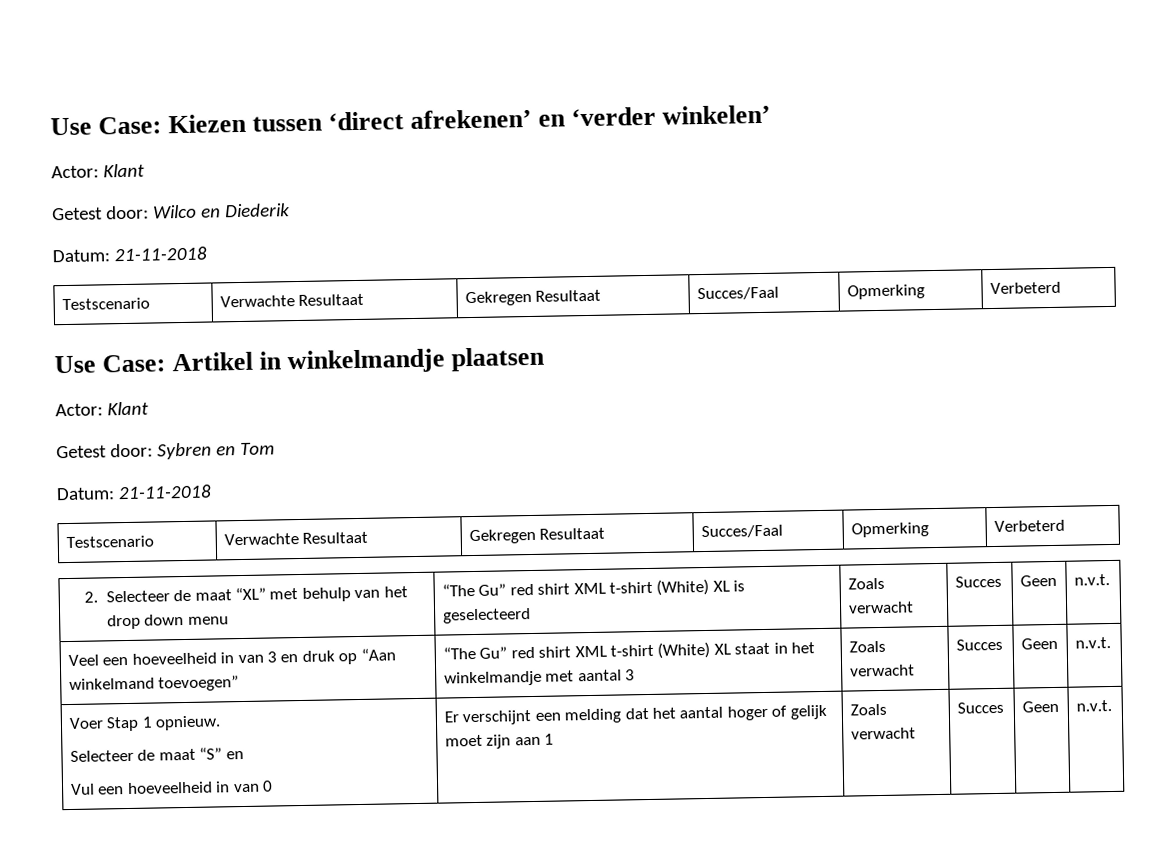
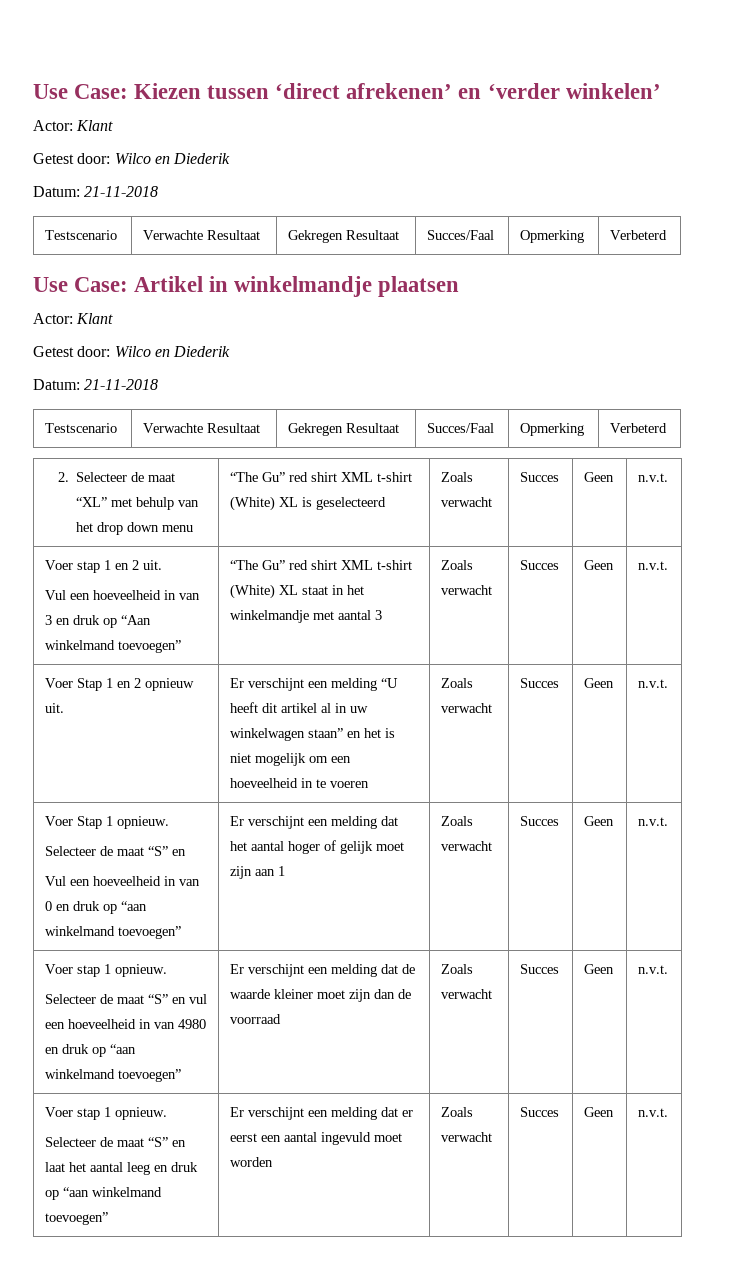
  Use Case: Artikel in winkelmandje plaatsen
  Actor: Klant
- Getest door: Sybren en Tom
+ Getest door: Wilco en Diederik
- Veel een hoeveelheid in van 3 en druk op “Aan winkelmand toevoegen” | “The Gu” red shirt XML t-shirt (White) XL staat in het winkelmandje met aantal 3 | Zoals verwacht | Succes | Geen | n.v.t.
+ Voer stap 1 en 2 uit.
+ Vul een hoeveelheid in van 3 en druk op “Aan winkelmand toevoegen” | “The Gu” red shirt XML t-shirt (White) XL staat in het winkelmandje met aantal 3 | Zoals verwacht | Succes | Geen | n.v.t.
+ Voer Stap 1 en 2 opnieuw uit. | Er verschijnt een melding “U heeft dit artikel al in uw winkelwagen staan” en het is niet mogelijk om een hoeveelheid in te voeren | Zoals verwacht | Succes | Geen | n.v.t.
  Voer Stap 1 opnieuw.
  Selecteer de maat “S” en
- Vul een hoeveelheid in van 0 | Er verschijnt een melding dat het aantal hoger of gelijk moet zijn aan 1 | Zoals verwacht | Succes | Geen | n.v.t.
+ Vul een hoeveelheid in van 0 en druk op “aan winkelmand toevoegen” | Er verschijnt een melding dat het aantal hoger of gelijk moet zijn aan 1 | Zoals verwacht | Succes | Geen | n.v.t.
+ Voer stap 1 opnieuw.
+ Selecteer de maat “S” en vul een hoeveelheid in van 4980 en druk op “aan winkelmand toevoegen” | Er verschijnt een melding dat de waarde kleiner moet zijn dan de voorraad | Zoals verwacht | Succes | Geen | n.v.t.
+ Voer stap 1 opnieuw.
+ Selecteer de maat “S” en laat het aantal leeg en druk op “aan winkelmand toevoegen” | Er verschijnt een melding dat er eerst een aantal ingevuld moet worden | Zoals verwacht | Succes | Geen | n.v.t.

